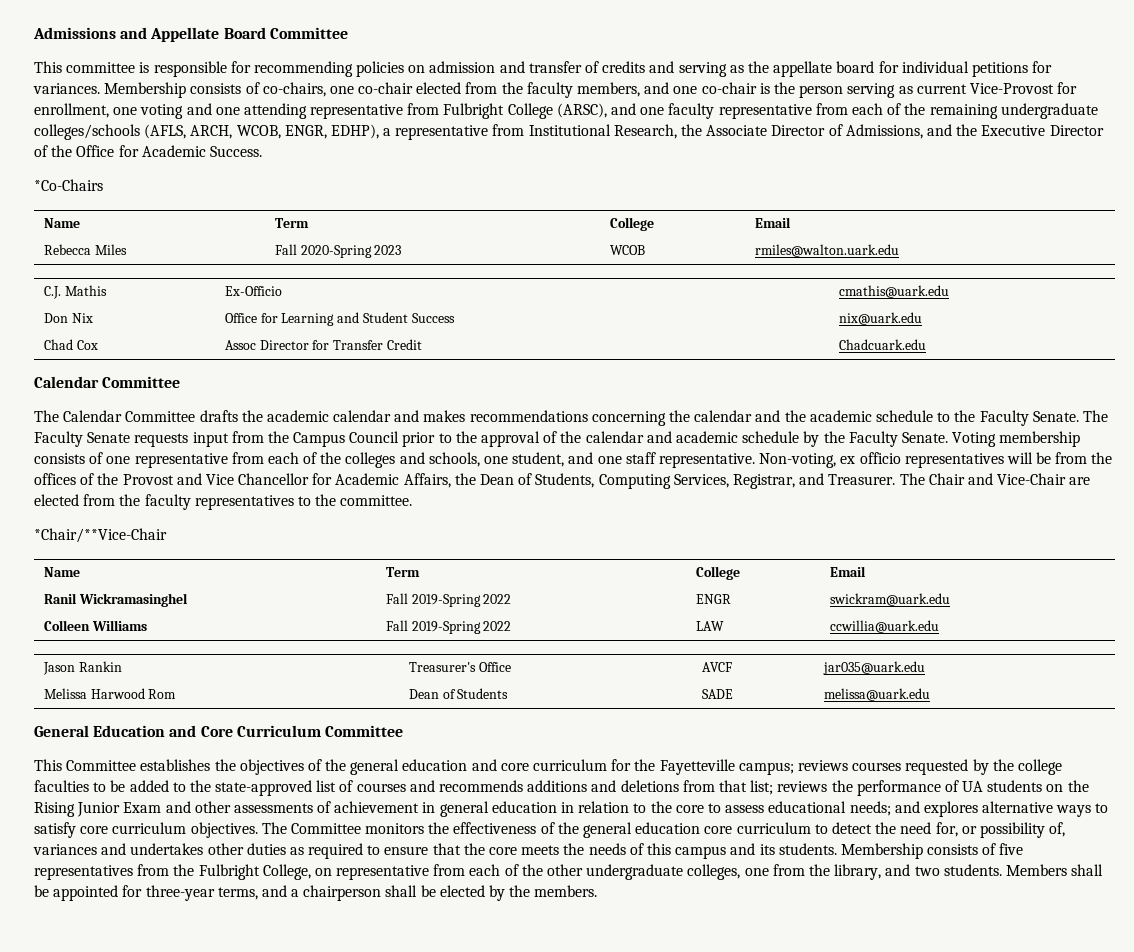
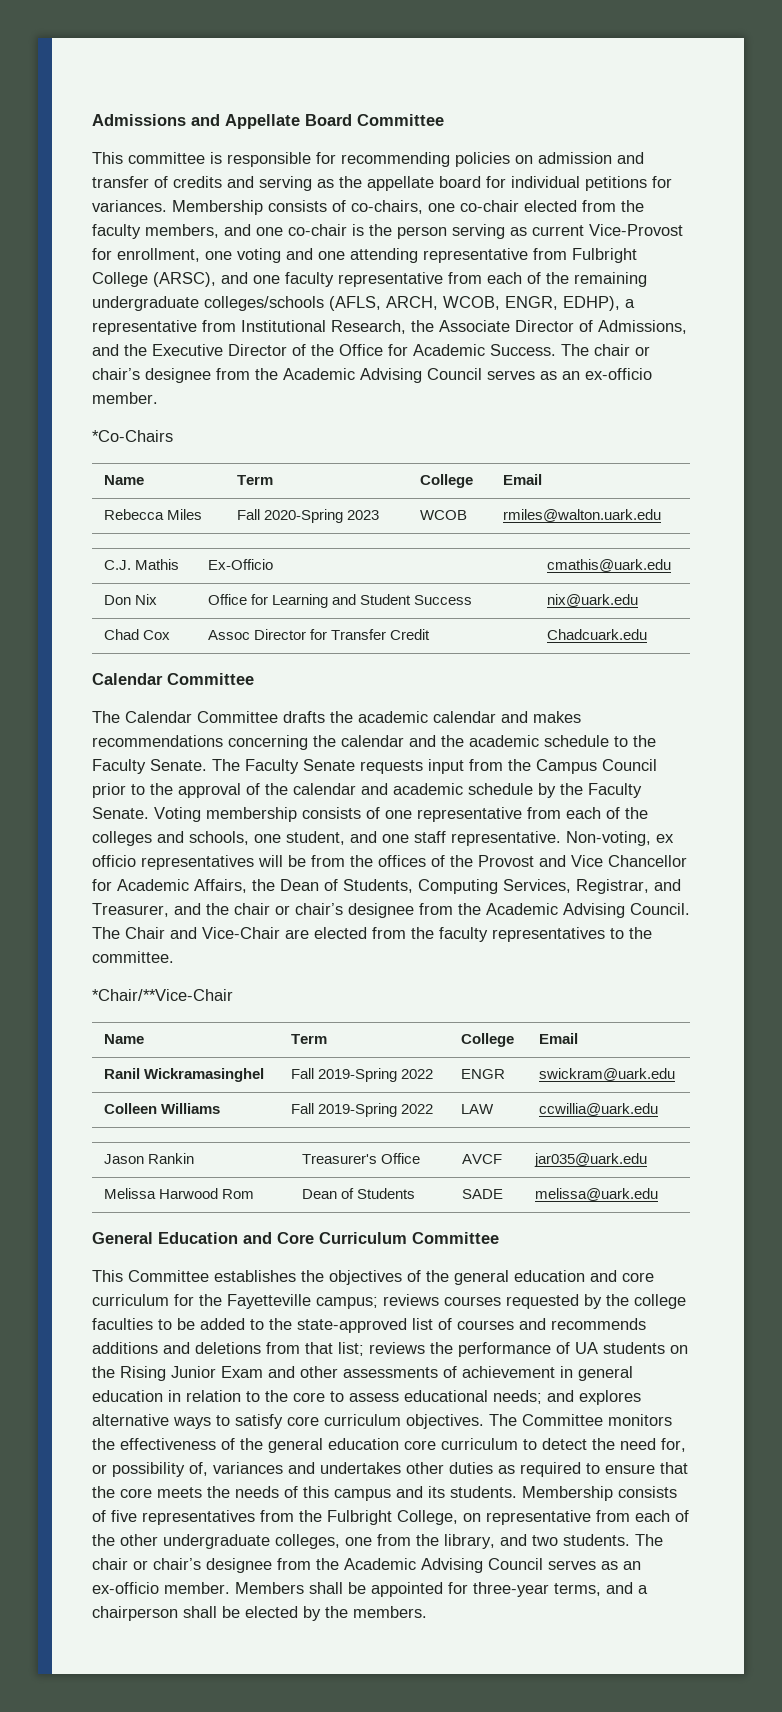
- Membership consists of co-chairs, one co-chair elected from the faculty members, and one co-chair is the person serving as current Vice-Provost for enrollment, one voting and one attending representative from Fulbright College (ARSC), and one faculty representative from each of the remaining undergraduate colleges/schools (AFLS, ARCH, WCOB, ENGR, EDHP), a representative from Institutional Research, the Associate Director of Admissions, and the Executive Director of the Office for Academic Success.
+ Membership consists of co-chairs, one co-chair elected from the faculty members, and one co-chair is the person serving as current Vice-Provost for enrollment, one voting and one attending representative from Fulbright College (ARSC), and one faculty representative from each of the remaining undergraduate colleges/schools (AFLS, ARCH, WCOB, ENGR, EDHP), a representative from Institutional Research, the Associate Director of Admissions, and the Executive Director of the Office for Academic Success. The chair or chair’s designee from the Academic Advising Council serves as an ex-officio member.
- Non-voting, ex officio representatives will be from the offices of the Provost and Vice Chancellor for Academic Affairs, the Dean of Students, Computing Services, Registrar, and Treasurer.
+ Non-voting, ex officio representatives will be from the offices of the Provost and Vice Chancellor for Academic Affairs, the Dean of Students, Computing Services, Registrar, and Treasurer, and the chair or chair’s designee from the Academic Advising Council.
- Membership consists of five representatives from the Fulbright College, on representative from each of the other undergraduate colleges, one from the library, and two students.
+ Membership consists of five representatives from the Fulbright College, on representative from each of the other undergraduate colleges, one from the library, and two students. The chair or chair’s designee from the Academic Advising Council serves as an ex-officio member.

